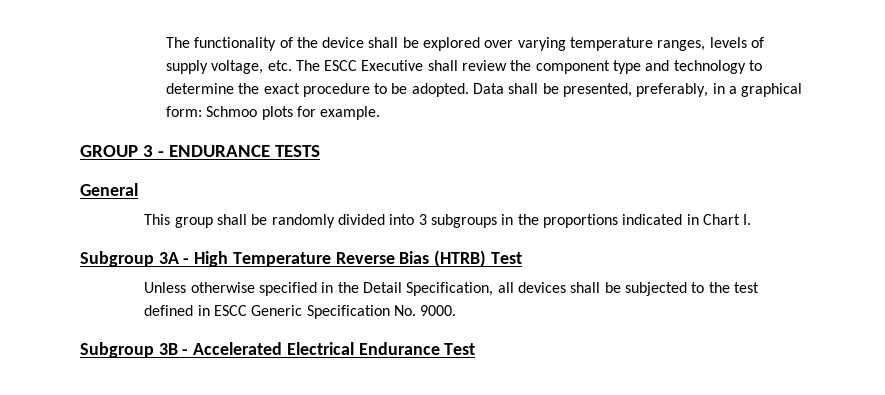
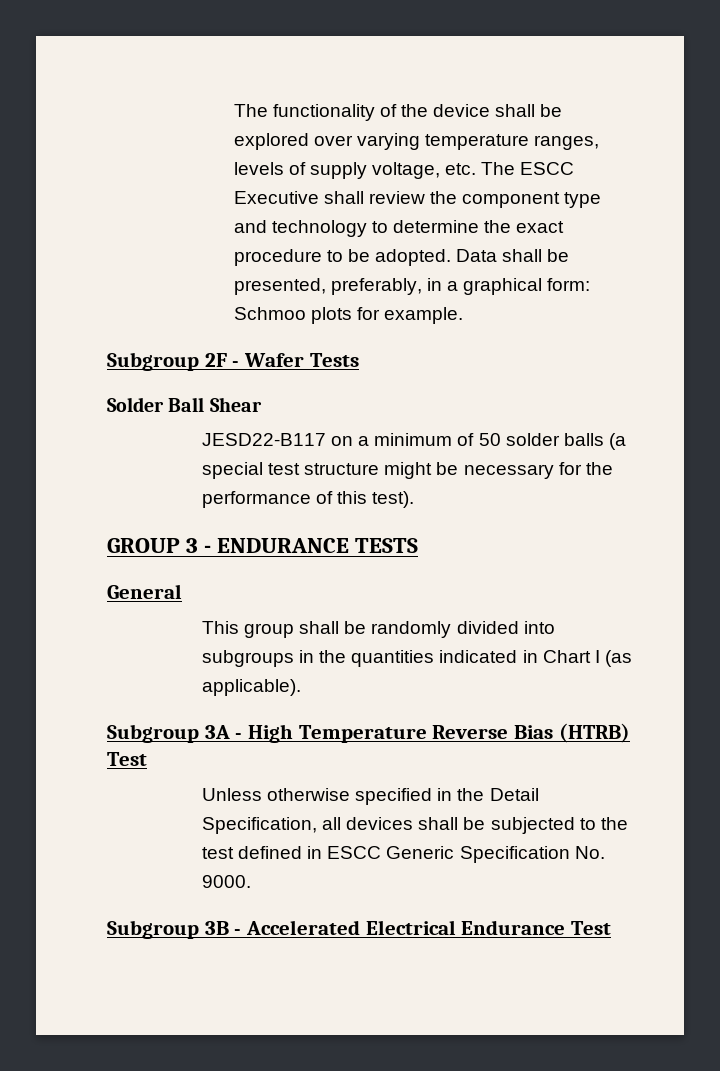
+ Subgroup 2F - Wafer Tests
+ Solder Ball Shear
+ JESD22-B117 on a minimum of 50 solder balls (a special test structure might be necessary for the performance of this test).
- This group shall be randomly divided into 3 subgroups in the proportions indicated in Chart I.
+ This group shall be randomly divided into subgroups in the quantities indicated in Chart I (as applicable).

